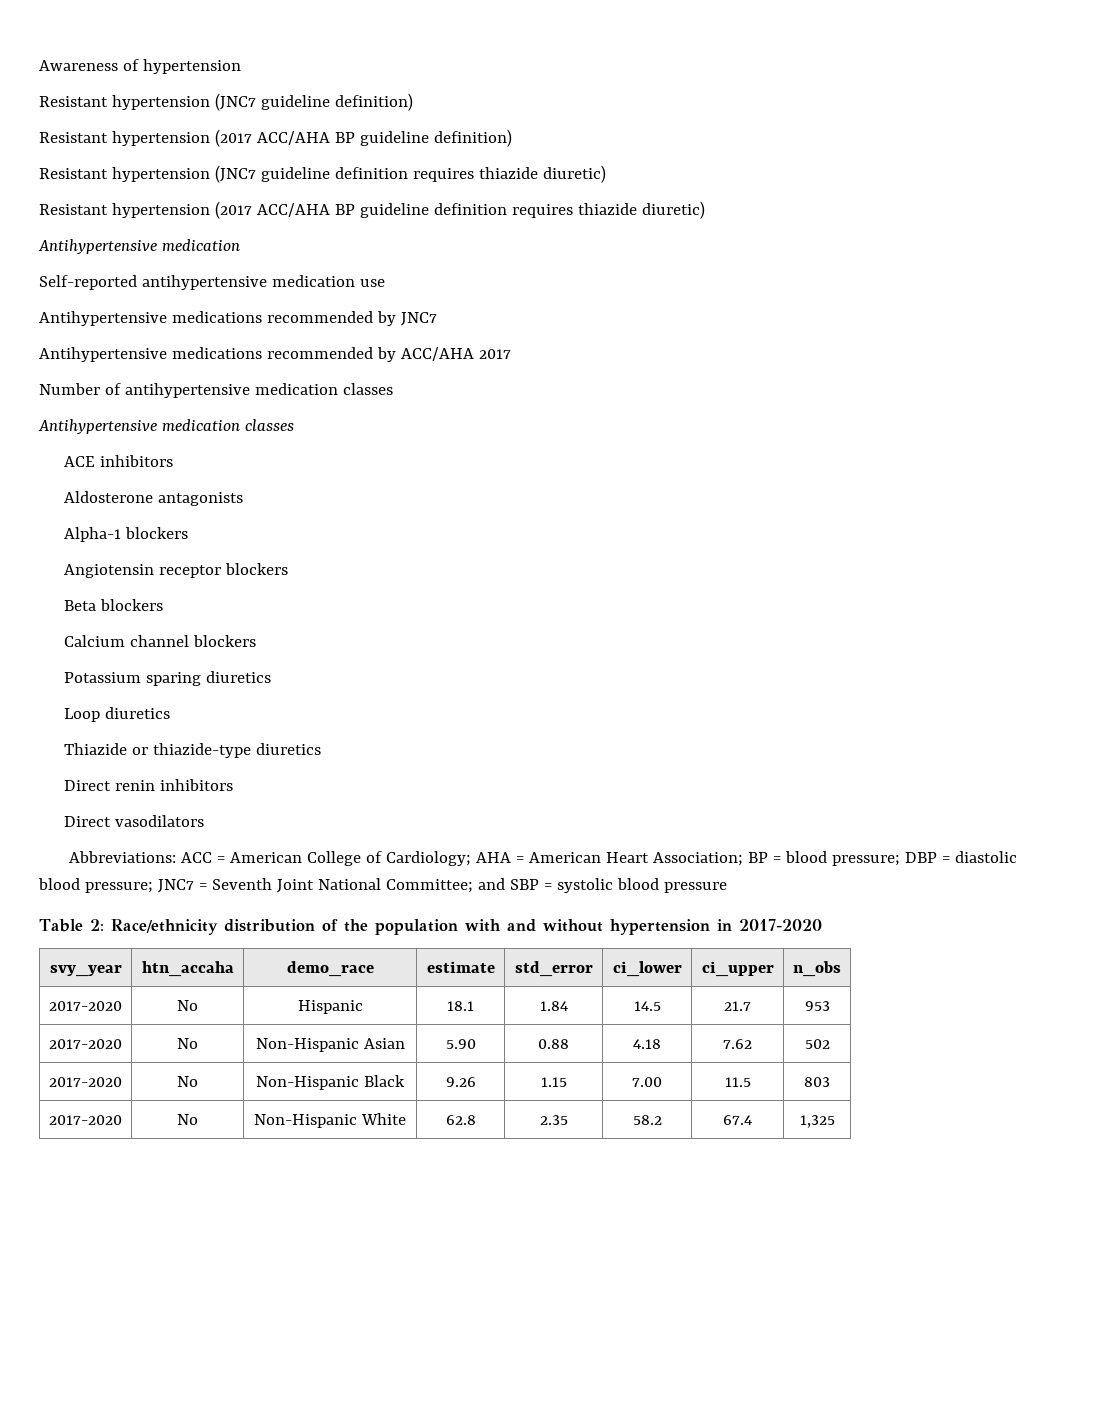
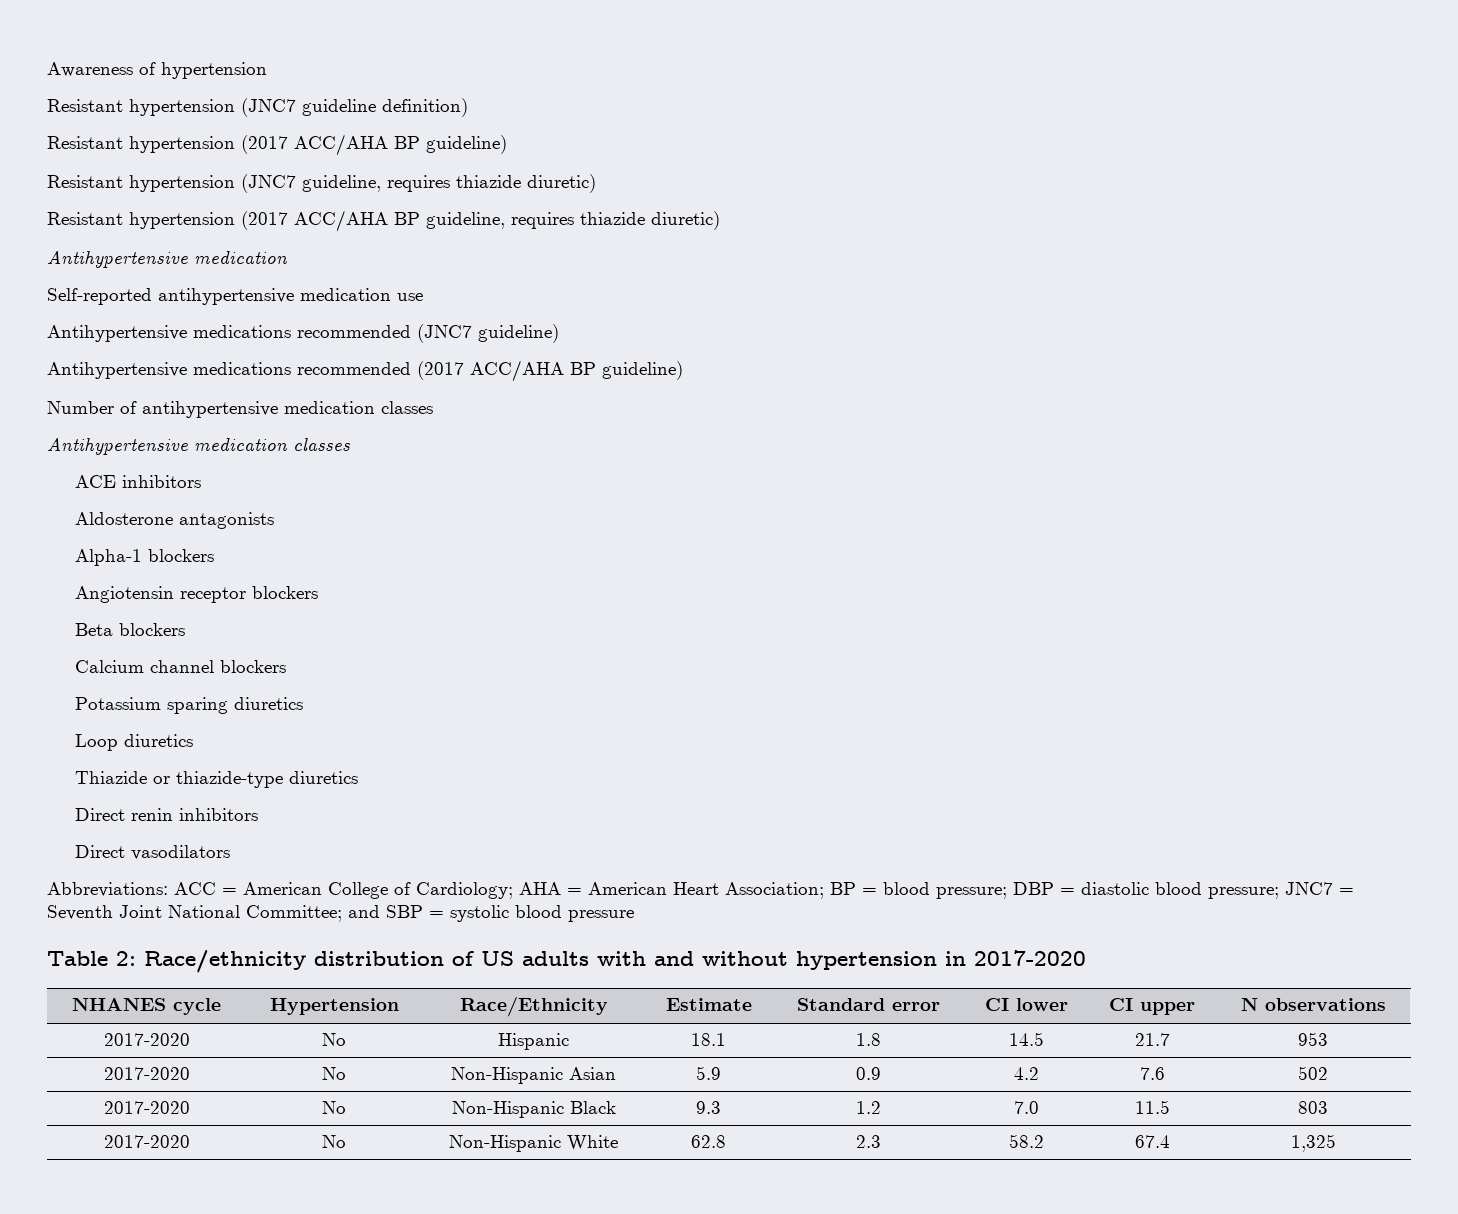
- Resistant hypertension (2017 ACC/AHA BP guideline definition)
- Resistant hypertension (JNC7 guideline definition requires thiazide diuretic)
+ Resistant hypertension (2017 ACC/AHA BP guideline)
+ Resistant hypertension (JNC7 guideline, requires thiazide diuretic)
- Resistant hypertension (2017 ACC/AHA BP guideline definition requires thiazide diuretic)
+ Resistant hypertension (2017 ACC/AHA BP guideline, requires thiazide diuretic)
- Antihypertensive medications recommended by JNC7
- Antihypertensive medications recommended by ACC/AHA 2017
+ Antihypertensive medications recommended (JNC7 guideline)
+ Antihypertensive medications recommended (2017 ACC/AHA BP guideline)
- Table 2: Race/ethnicity distribution of the population with and without hypertension in 2017-2020
+ Table 2: Race/ethnicity distribution of US adults with and without hypertension in 2017-2020
- svy_year | htn_accaha | demo_race | estimate | std_error | ci_lower | ci_upper | n_obs
+ NHANES cycle | Hypertension | Race/Ethnicity | Estimate | Standard error | CI lower | CI upper | N observations
- 2017-2020 | No | Hispanic | 18.1 | 1.84 | 14.5 | 21.7 | 953
+ 2017-2020 | No | Hispanic | 18.1 | 1.8 | 14.5 | 21.7 | 953
- 2017-2020 | No | Non-Hispanic Asian | 5.90 | 0.88 | 4.18 | 7.62 | 502
+ 2017-2020 | No | Non-Hispanic Asian | 5.9 | 0.9 | 4.2 | 7.6 | 502
- 2017-2020 | No | Non-Hispanic Black | 9.26 | 1.15 | 7.00 | 11.5 | 803
+ 2017-2020 | No | Non-Hispanic Black | 9.3 | 1.2 | 7.0 | 11.5 | 803
- 2017-2020 | No | Non-Hispanic White | 62.8 | 2.35 | 58.2 | 67.4 | 1,325
+ 2017-2020 | No | Non-Hispanic White | 62.8 | 2.3 | 58.2 | 67.4 | 1,325

